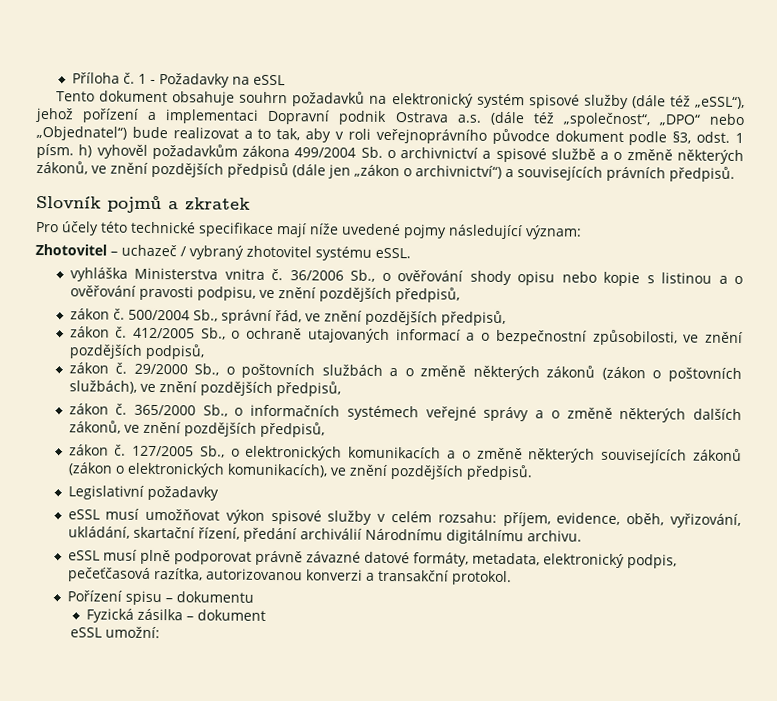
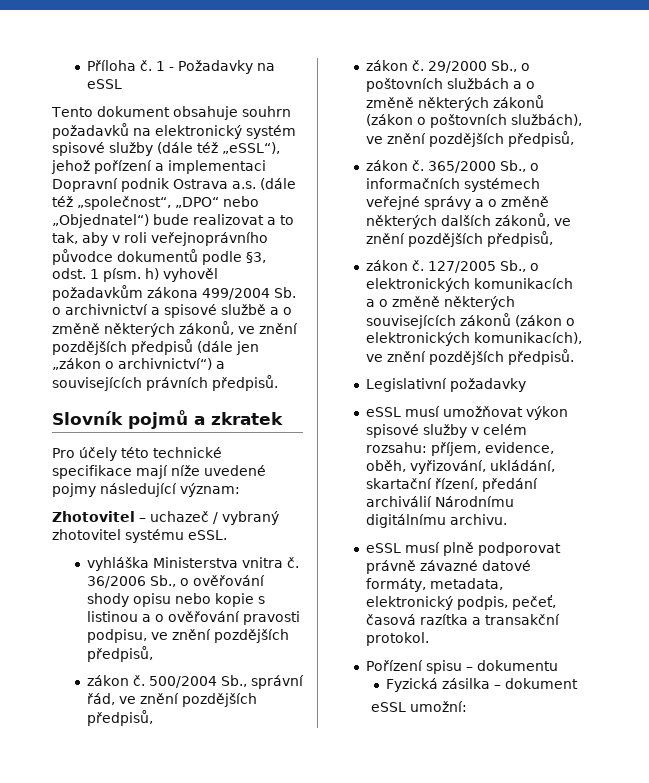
- Tento dokument obsahuje souhrn požadavků na elektronický systém spisové služby (dále též „eSSL“), jehož pořízení a implementaci Dopravní podnik Ostrava a.s. (dále též „společnost“, „DPO“ nebo „Objednatel“) bude realizovat a to tak, aby v roli veřejnoprávního původce dokument podle §3, odst. 1 písm. h) vyhověl požadavkům zákona 499/2004 Sb. o archivnictví a spisové službě a o změně některých zákonů, ve znění pozdějších předpisů (dále jen „zákon o archivnictví“) a souvisejících právních předpisů.
+ Tento dokument obsahuje souhrn požadavků na elektronický systém spisové služby (dále též „eSSL“), jehož pořízení a implementaci Dopravní podnik Ostrava a.s. (dále též „společnost“, „DPO“ nebo „Objednatel“) bude realizovat a to tak, aby v roli veřejnoprávního původce dokumentů podle §3, odst. 1 písm. h) vyhověl požadavkům zákona 499/2004 Sb. o archivnictví a spisové službě a o změně některých zákonů, ve znění pozdějších předpisů (dále jen „zákon o archivnictví“) a souvisejících právních předpisů.
- zákon č. 412/2005 Sb., o ochraně utajovaných informací a o bezpečnostní způsobilosti, ve znění pozdějších podpisů,
- eSSL musí plně podporovat právně závazné datové formáty, metadata, elektronický podpis, pečeťčasová razítka, autorizovanou konverzi a transakční protokol.
+ eSSL musí plně podporovat právně závazné datové formáty, metadata, elektronický podpis, pečeť, časová razítka a transakční protokol.

